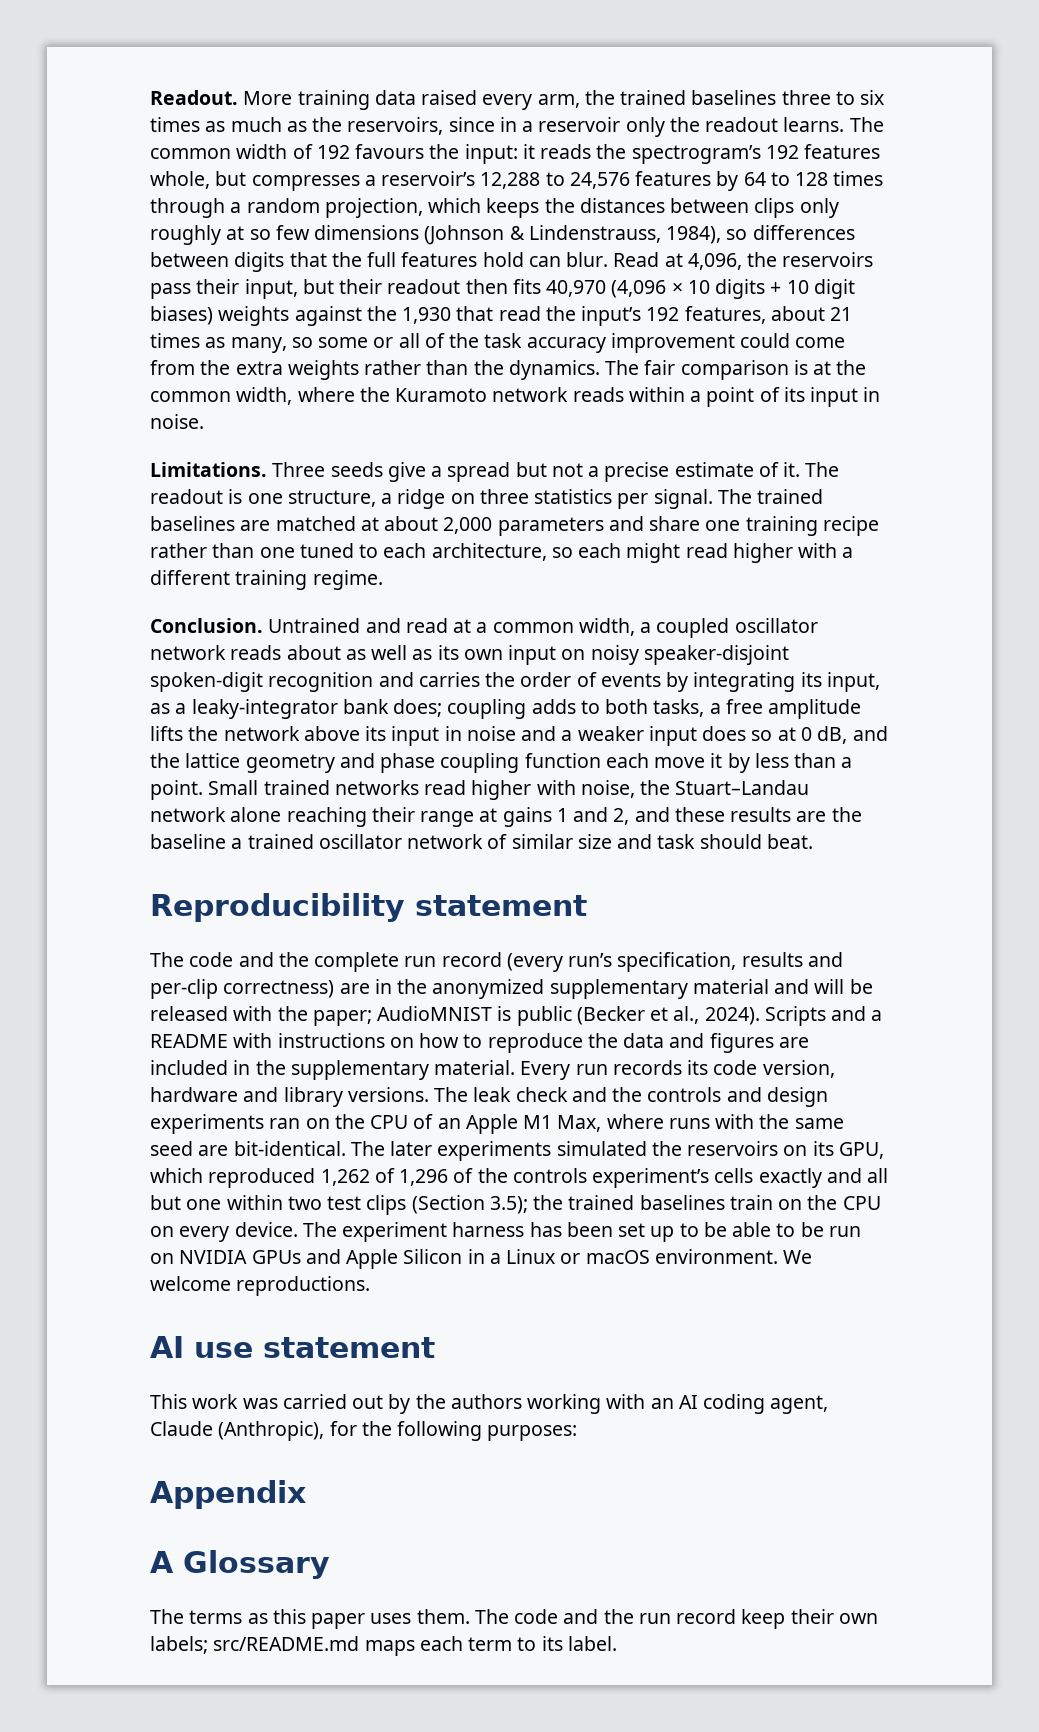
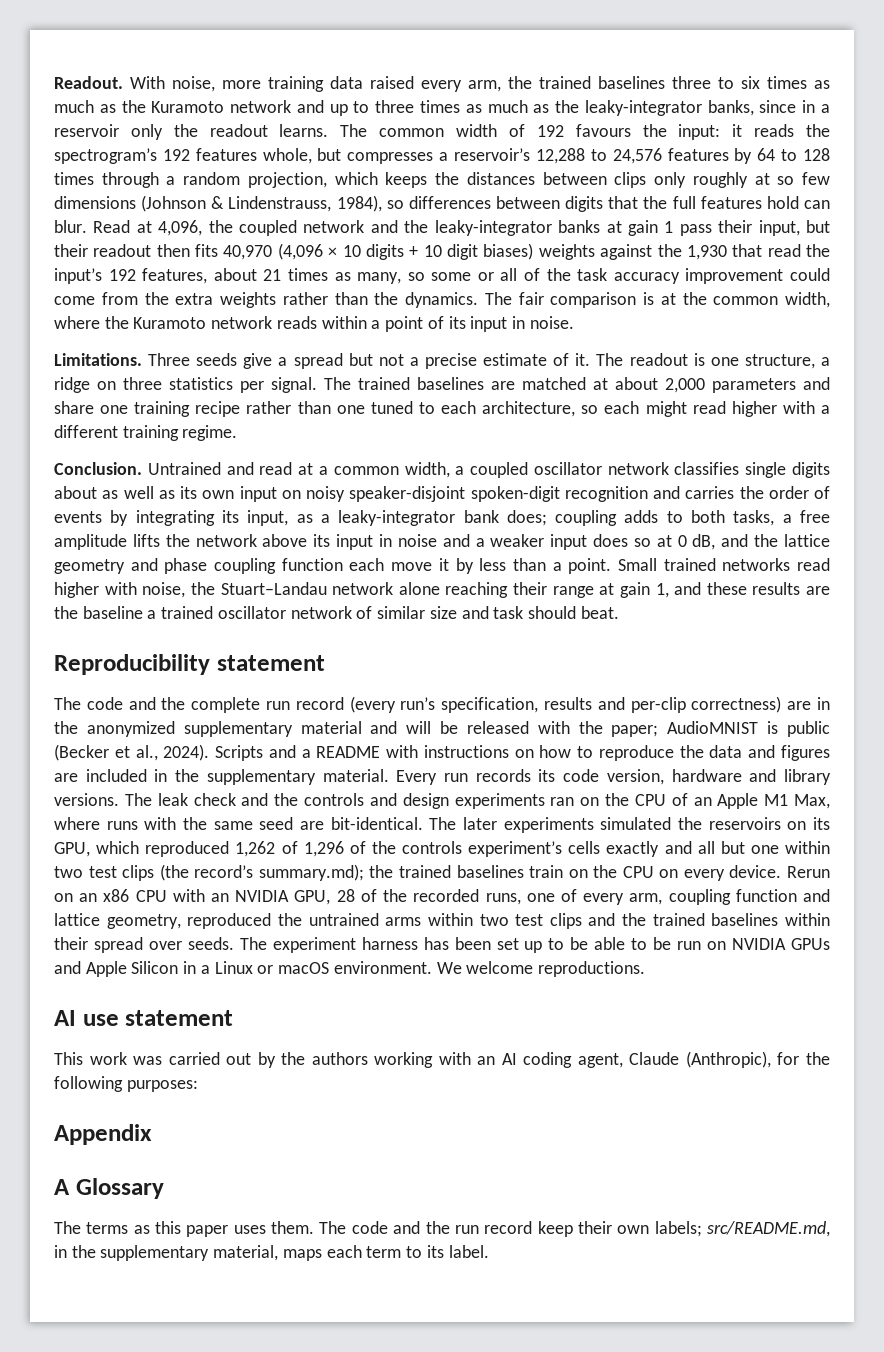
- More training data raised every arm, the trained baselines three to six times as much as the reservoirs, since in a reservoir only the readout learns.
+ With noise, more training data raised every arm, the trained baselines three to six times as much as the Kuramoto network and up to three times as much as the leaky-integrator banks, since in a reservoir only the readout learns.
- Read at 4,096, the reservoirs pass their input, but their readout then fits 40,970 (4,096 × 10 digits + 10 digit biases) weights against the 1,930 that read the input’s 192 features, about 21 times as many, so some or all of the task accuracy improvement could come from the extra weights rather than the dynamics.
+ Read at 4,096, the coupled network and the leaky-integrator banks at gain 1 pass their input, but their readout then fits 40,970 (4,096 × 10 digits + 10 digit biases) weights against the 1,930 that read the input’s 192 features, about 21 times as many, so some or all of the task accuracy improvement could come from the extra weights rather than the dynamics.
- Untrained and read at a common width, a coupled oscillator network reads about as well as its own input on noisy speaker-disjoint spoken-digit recognition and carries the order of events by integrating its input, as a leaky-integrator bank does;
+ Untrained and read at a common width, a coupled oscillator network classifies single digits about as well as its own input on noisy speaker-disjoint spoken-digit recognition and carries the order of events by integrating its input, as a leaky-integrator bank does;
- Small trained networks read higher with noise, the Stuart–Landau network alone reaching their range at gains 1 and 2, and these results are the baseline a trained oscillator network of similar size and task should beat.
+ Small trained networks read higher with noise, the Stuart–Landau network alone reaching their range at gain 1, and these results are the baseline a trained oscillator network of similar size and task should beat.
- The later experiments simulated the reservoirs on its GPU, which reproduced 1,262 of 1,296 of the controls experiment’s cells exactly and all but one within two test clips (Section 3.5); the trained baselines train on the CPU on every device.
+ The later experiments simulated the reservoirs on its GPU, which reproduced 1,262 of 1,296 of the controls experiment’s cells exactly and all but one within two test clips (the record’s summary.md); the trained baselines train on the CPU on every device.
+ Rerun on an x86 CPU with an NVIDIA GPU, 28 of the recorded runs, one of every arm, coupling function and lattice geometry, reproduced the untrained arms within two test clips and the trained baselines within their spread over seeds.
- The code and the run record keep their own labels; src/README.md maps each term to its label.
+ The code and the run record keep their own labels; src/README.md, in the supplementary material, maps each term to its label.

